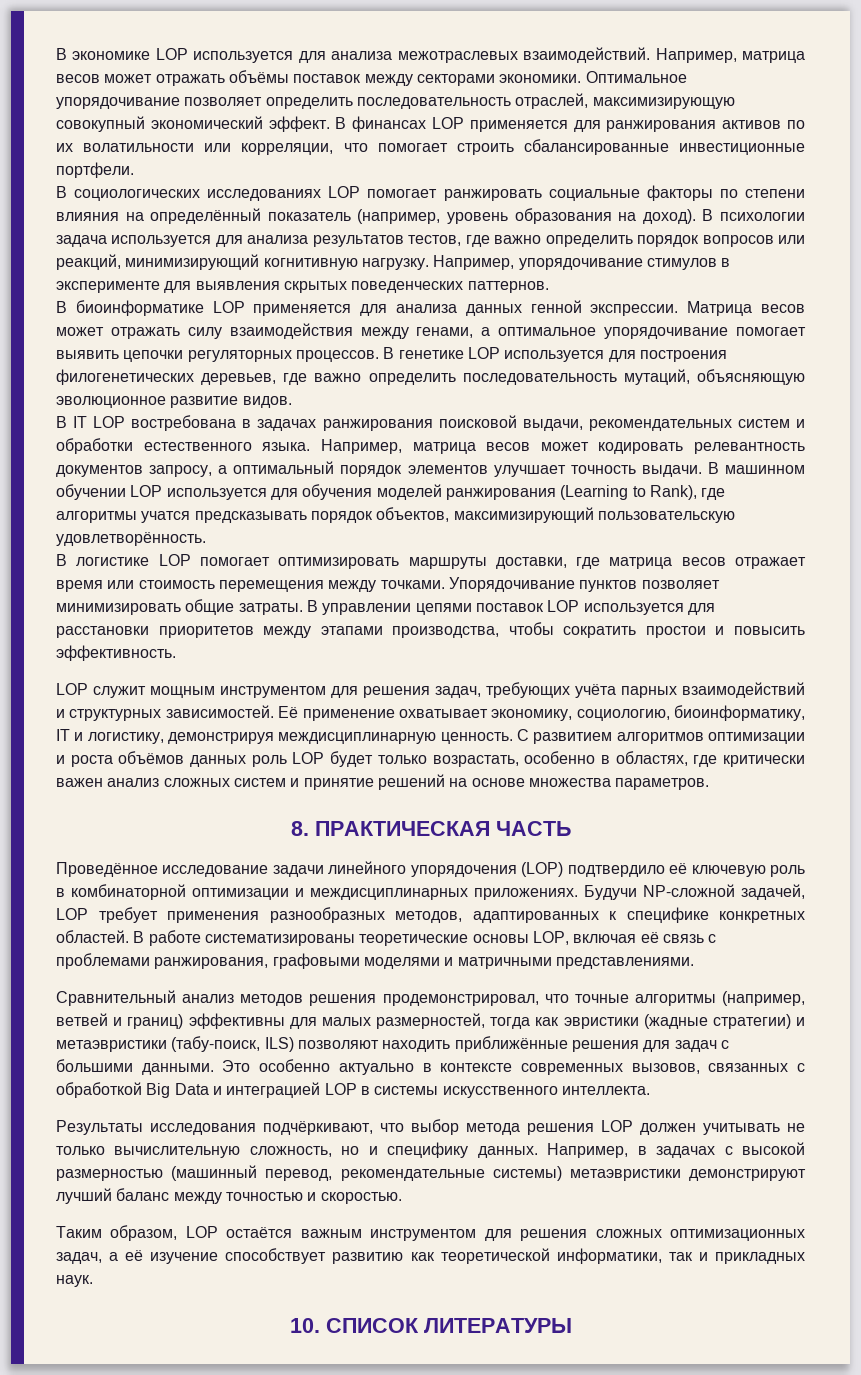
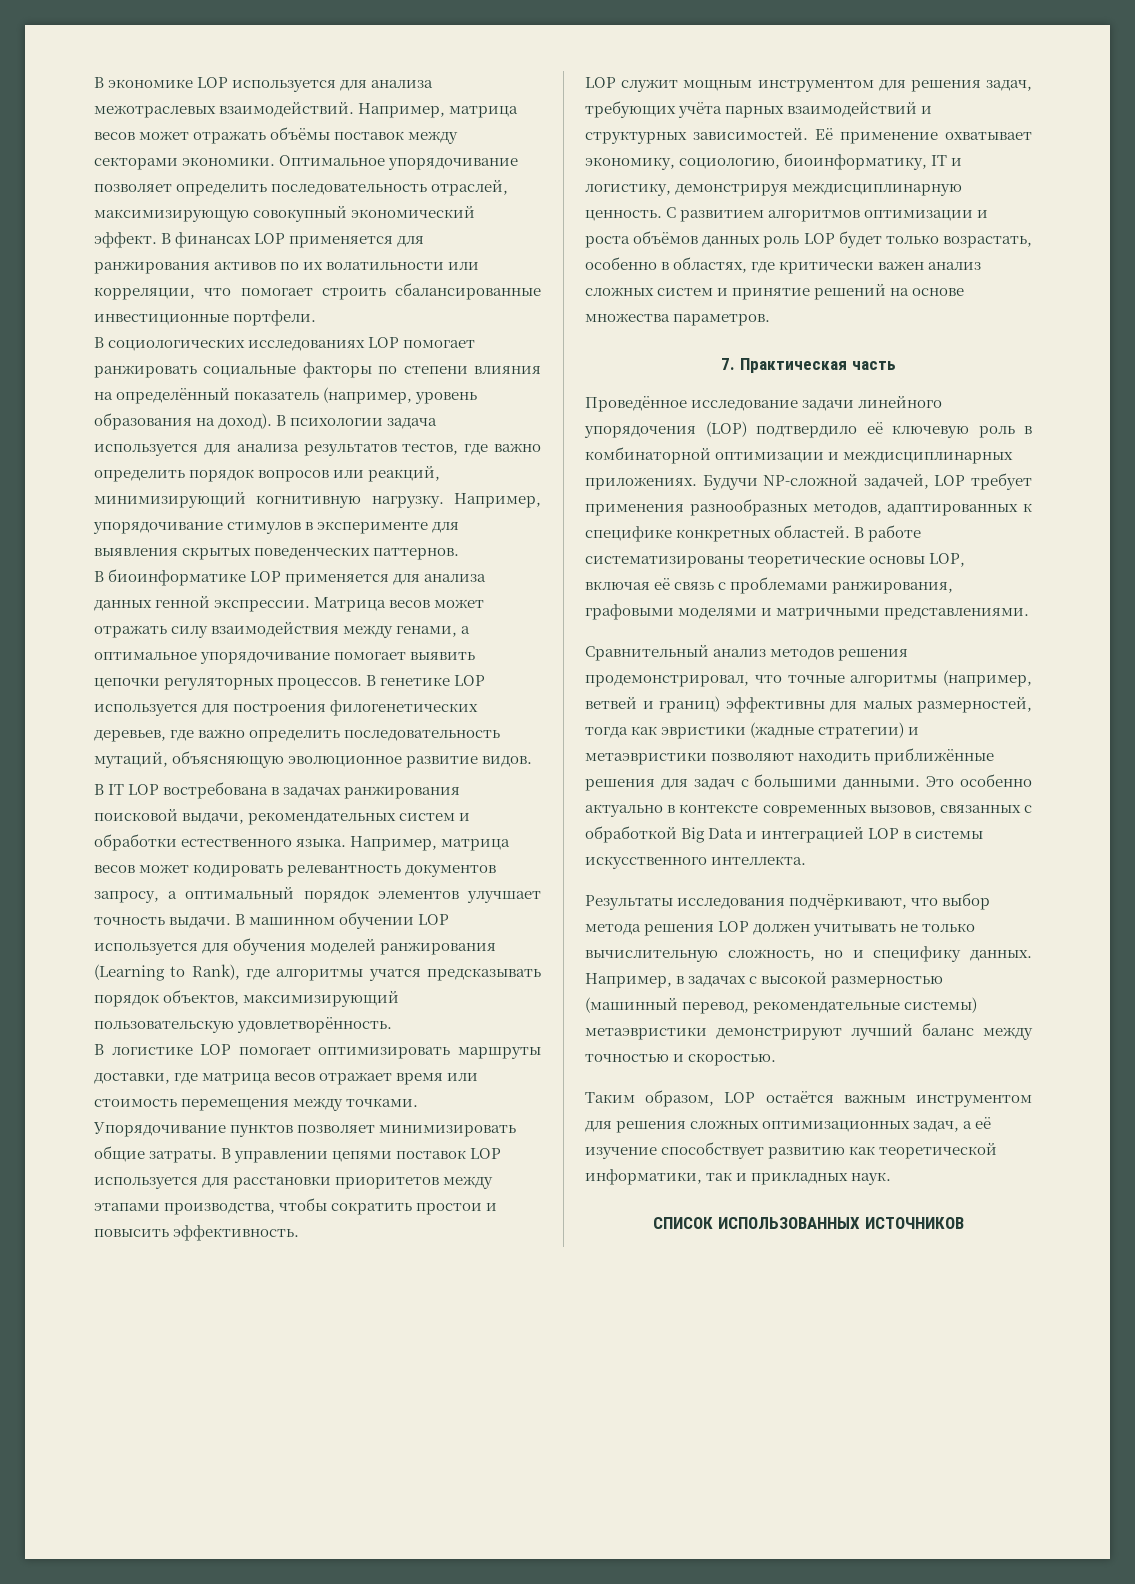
- 8. ПРАКТИЧЕСКАЯ ЧАСТЬ
+ 7. Практическая часть
- Сравнительный анализ методов решения продемонстрировал, что точные алгоритмы (например, ветвей и границ) эффективны для малых размерностей, тогда как эвристики (жадные стратегии) и метаэвристики (табу-поиск, ILS) позволяют находить приближённые решения для задач с большими данными.
+ Сравнительный анализ методов решения продемонстрировал, что точные алгоритмы (например, ветвей и границ) эффективны для малых размерностей, тогда как эвристики (жадные стратегии) и метаэвристики позволяют находить приближённые решения для задач с большими данными.
- 10. СПИСОК ЛИТЕРАТУРЫ
+ СПИСОК ИСПОЛЬЗОВАННЫХ ИСТОЧНИКОВ

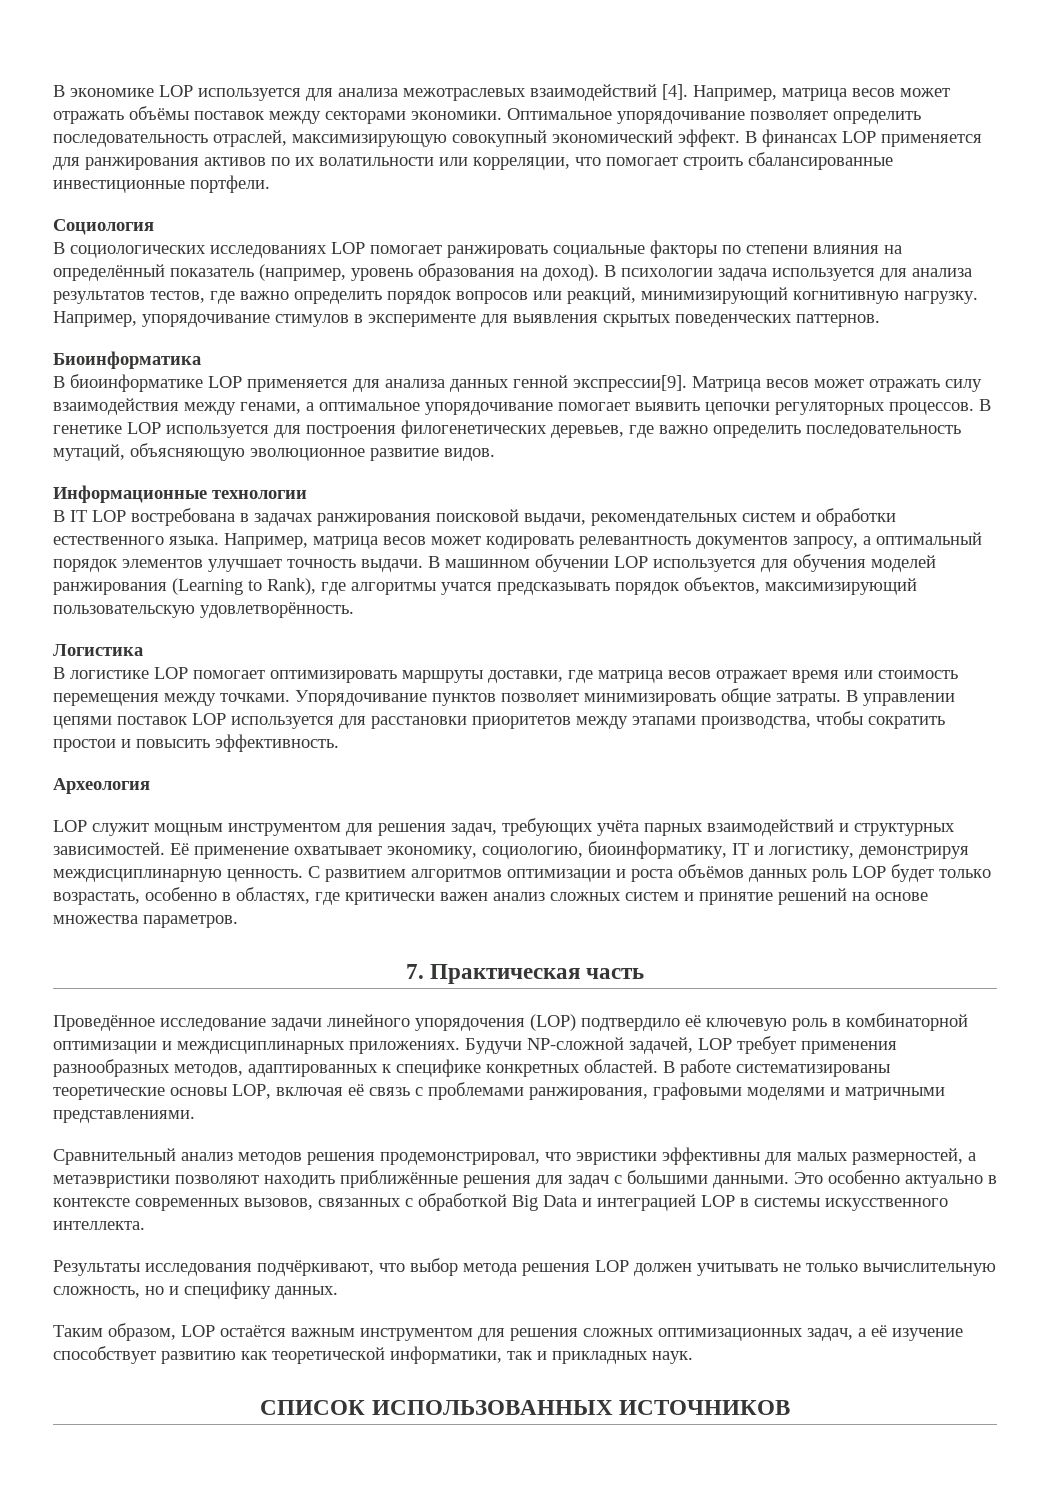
- В экономике LOP используется для анализа межотраслевых взаимодействий.
+ В экономике LOP используется для анализа межотраслевых взаимодействий [4].
+ Социология
+ Биоинформатика
- В биоинформатике LOP применяется для анализа данных генной экспрессии.
+ В биоинформатике LOP применяется для анализа данных генной экспрессии[9].
+ Информационные технологии
+ Логистика
+ Археология
- Сравнительный анализ методов решения продемонстрировал, что точные алгоритмы (например, ветвей и границ) эффективны для малых размерностей, тогда как эвристики (жадные стратегии) и метаэвристики позволяют находить приближённые решения для задач с большими данными.
+ Сравнительный анализ методов решения продемонстрировал, что эвристики эффективны для малых размерностей, а метаэвристики позволяют находить приближённые решения для задач с большими данными.
- Например, в задачах с высокой размерностью (машинный перевод, рекомендательные системы) метаэвристики демонстрируют лучший баланс между точностью и скоростью.

